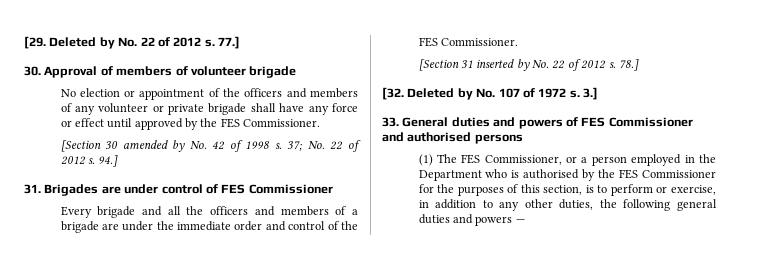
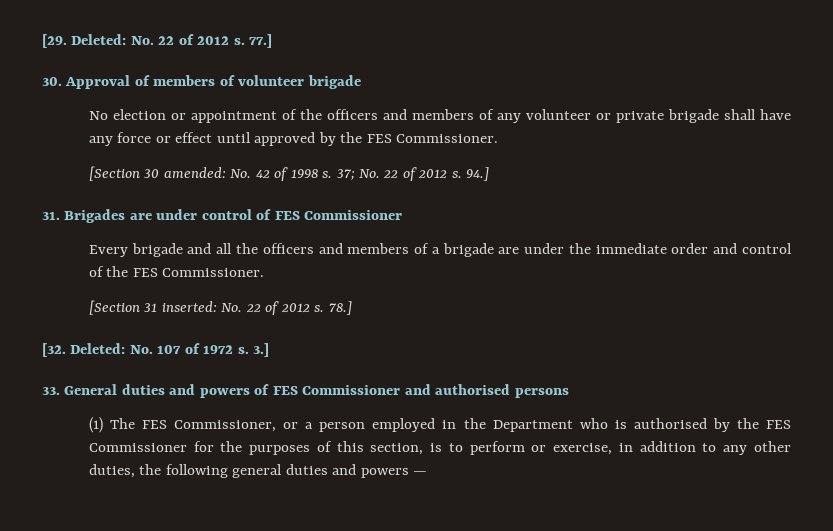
- [29. Deleted by No. 22 of 2012 s.
+ [29. Deleted: No. 22 of 2012 s.
- [Section 30 amended by No. 42 of 1998 s.
+ [Section 30 amended: No. 42 of 1998 s.
- [Section 31 inserted by No. 22 of 2012 s.
+ [Section 31 inserted: No. 22 of 2012 s.
- [32. Deleted by No. 107 of 1972 s.
+ [32. Deleted: No. 107 of 1972 s.

